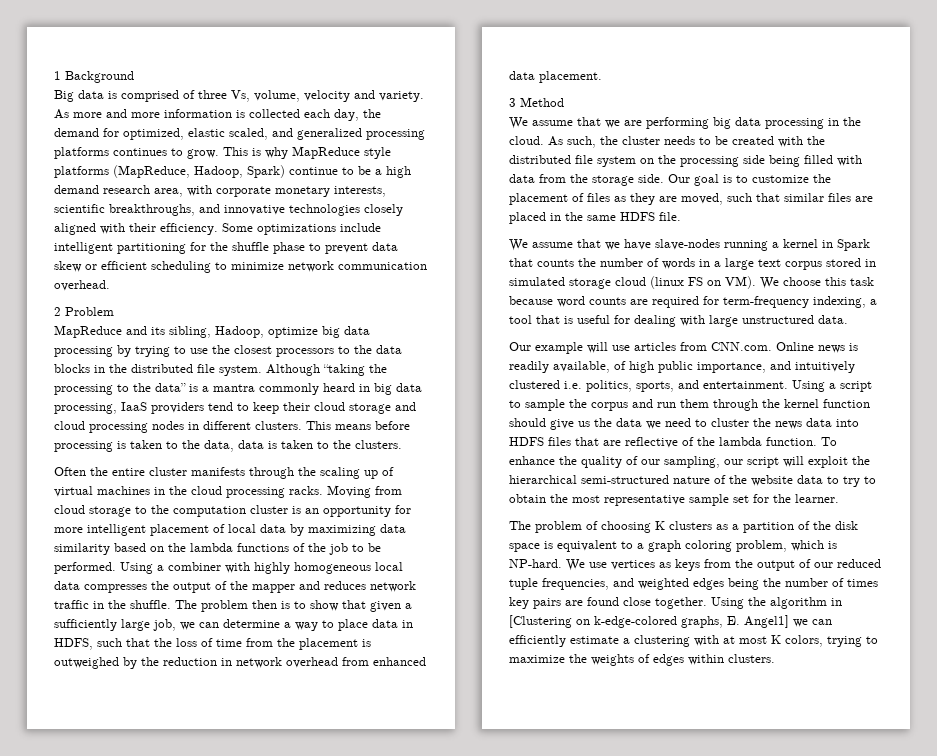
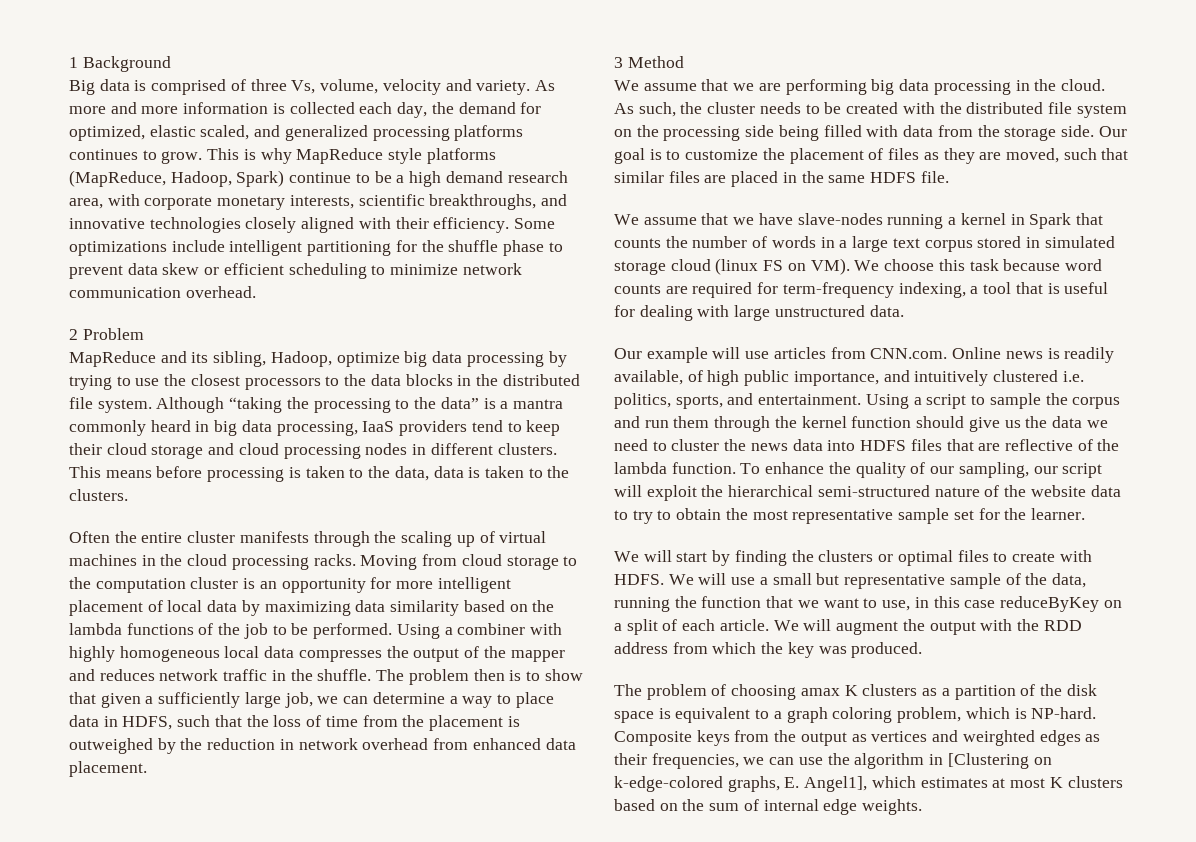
+ We will start by finding the clusters or optimal files to create with HDFS. We will use a small but representative sample of the data, running the function that we want to use, in this case reduceByKey on a split of each article. We will augment the output with the RDD address from which the key was produced.
- The problem of choosing K clusters as a partition of the disk space is equivalent to a graph coloring problem, which is NP-hard.
+ The problem of choosing amax K clusters as a partition of the disk space is equivalent to a graph coloring problem, which is NP-hard.
- We use vertices as keys from the output of our reduced tuple frequencies, and weighted edges being the number of times key pairs are found close together. Using the algorithm in [Clustering on k-edge-colored graphs, E. Angel1] we can efficiently estimate a clustering with at most K colors, trying to maximize the weights of edges within clusters.
+ Composite keys from the output as vertices and weirghted edges as their frequencies, we can use the algorithm in [Clustering on k-edge-colored graphs, E. Angel1], which estimates at most K clusters based on the sum of internal edge weights.

